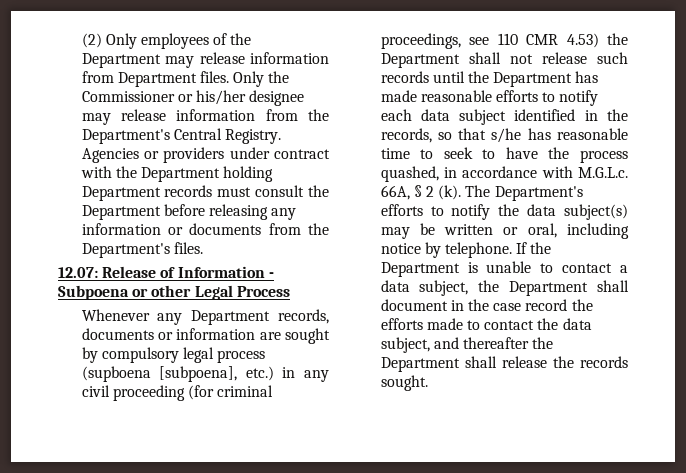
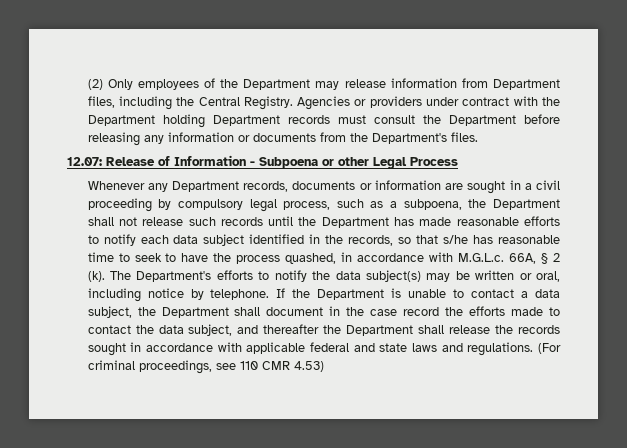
- (2) Only employees of the Department may release information from Department files. Only the Commissioner or his/her designee may release information from the Department's Central Registry.
+ (2) Only employees of the Department may release information from Department files, including the Central Registry.
- Whenever any Department records, documents or information are sought by compulsory legal process (supboena [subpoena], etc.) in any civil proceeding (for criminal proceedings, see 110 CMR 4.53) the Department shall not release such records until the Department has made reasonable efforts to notify each data subject identified in the records, so that s/he has reasonable time to seek to have the process quashed, in accordance with M.G.L.c. 66A, § 2 (k).
+ Whenever any Department records, documents or information are sought in a civil proceeding by compulsory legal process, such as a subpoena, the Department shall not release such records until the Department has made reasonable efforts to notify each data subject identified in the records, so that s/he has reasonable time to seek to have the process quashed, in accordance with M.G.L.c. 66A, § 2 (k).
- If the Department is unable to contact a data subject, the Department shall document in the case record the efforts made to contact the data subject, and thereafter the Department shall release the records sought.
+ If the Department is unable to contact a data subject, the Department shall document in the case record the efforts made to contact the data subject, and thereafter the Department shall release the records sought in accordance with applicable federal and state laws and regulations. (For criminal proceedings, see 110 CMR 4.53)

